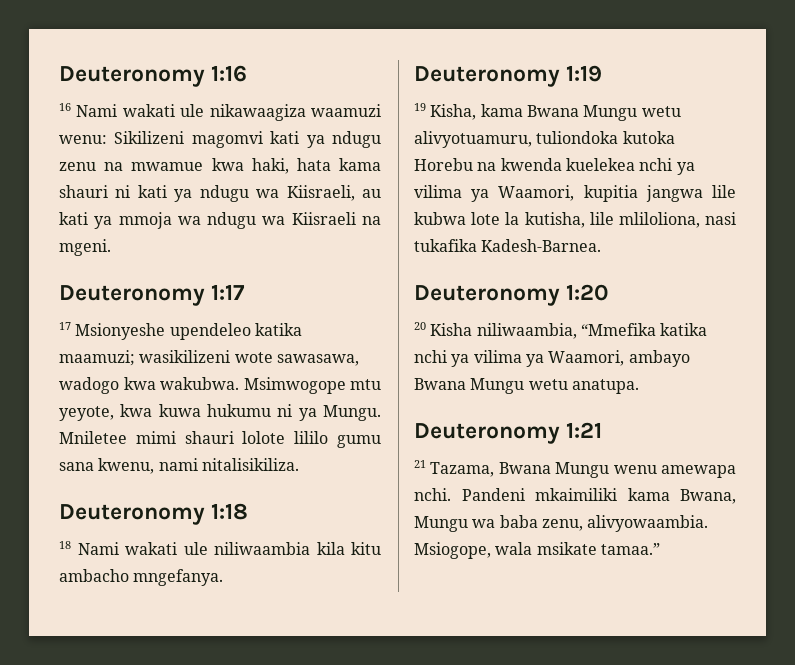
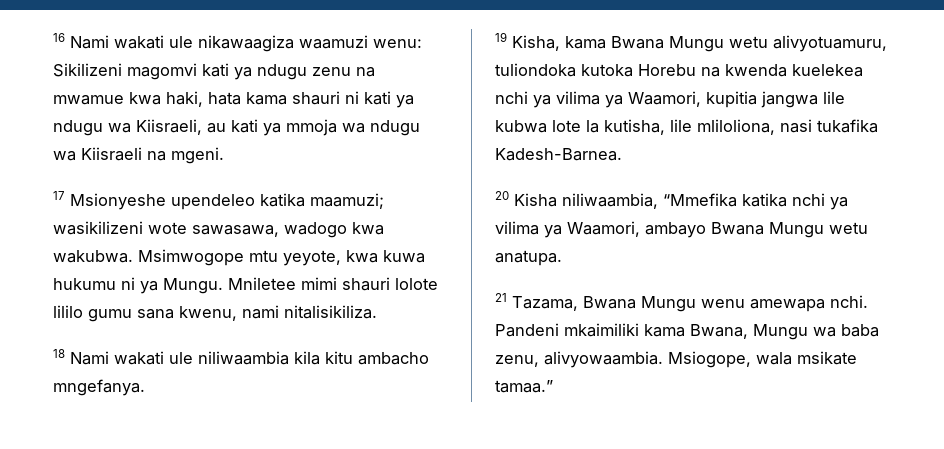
- Deuteronomy 1:16
- Deuteronomy 1:17
- Deuteronomy 1:18
- Deuteronomy 1:19
- Deuteronomy 1:20
- Deuteronomy 1:21

